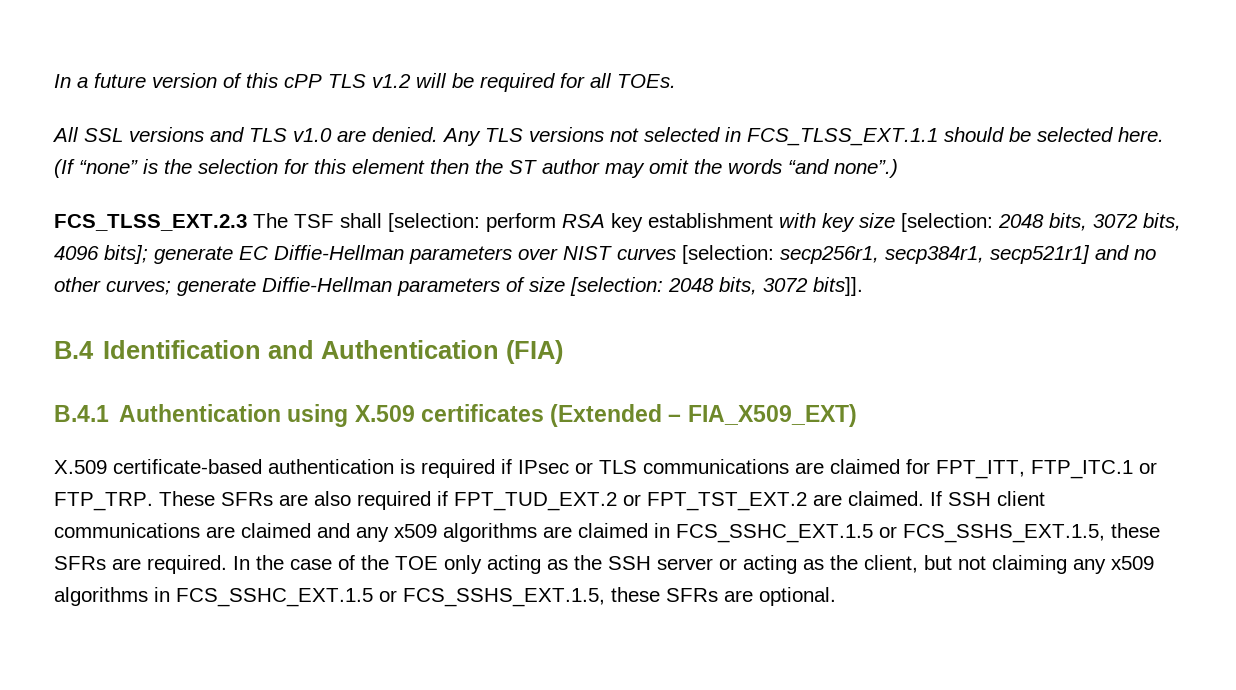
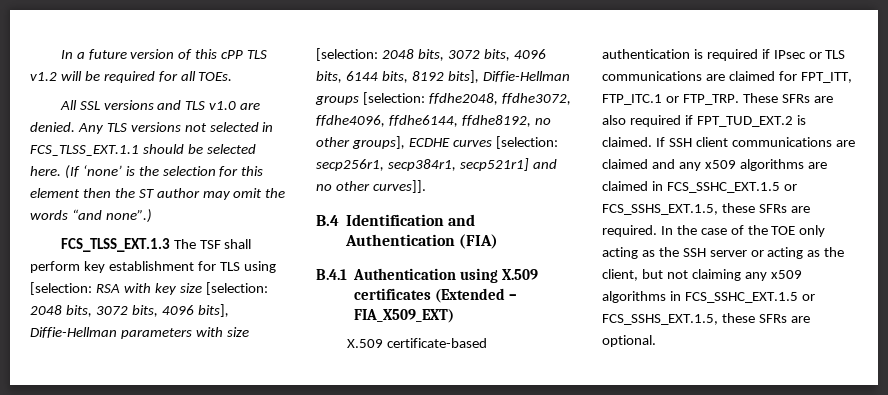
- (If “none” is the selection for this element then the ST author may omit the words “and none”.)
+ (If ‘none’ is the selection for this element then the ST author may omit the words “and none”.)
- FCS_TLSS_EXT.2.3 The TSF shall [selection: perform RSA key establishment with key size [selection: 2048 bits, 3072 bits, 4096 bits]; generate EC Diffie-Hellman parameters over NIST curves [selection: secp256r1, secp384r1, secp521r1] and no other curves; generate Diffie-Hellman parameters of size [selection: 2048 bits, 3072 bits]].
+ FCS_TLSS_EXT.1.3 The TSF shall perform key establishment for TLS using [selection: RSA with key size [selection: 2048 bits, 3072 bits, 4096 bits], Diffie-Hellman parameters with size [selection: 2048 bits, 3072 bits, 4096 bits, 6144 bits, 8192 bits], Diffie-Hellman groups [selection: ffdhe2048, ffdhe3072, ffdhe4096, ffdhe6144, ffdhe8192, no other groups], ECDHE curves [selection: secp256r1, secp384r1, secp521r1] and no other curves]].
- These SFRs are also required if FPT_TUD_EXT.2 or FPT_TST_EXT.2 are claimed.
+ These SFRs are also required if FPT_TUD_EXT.2 is claimed.

